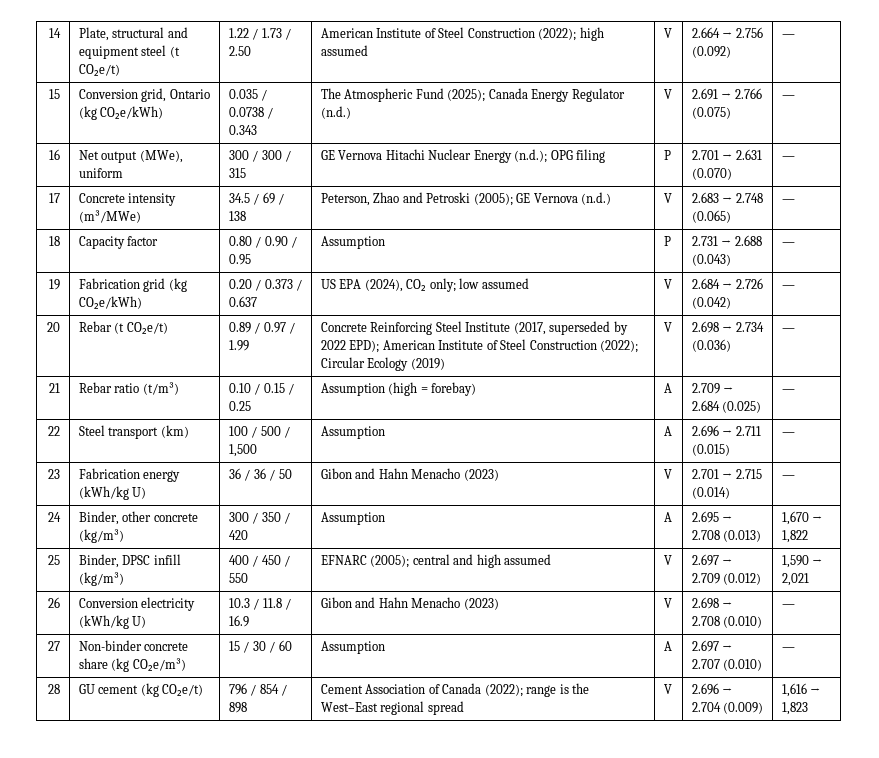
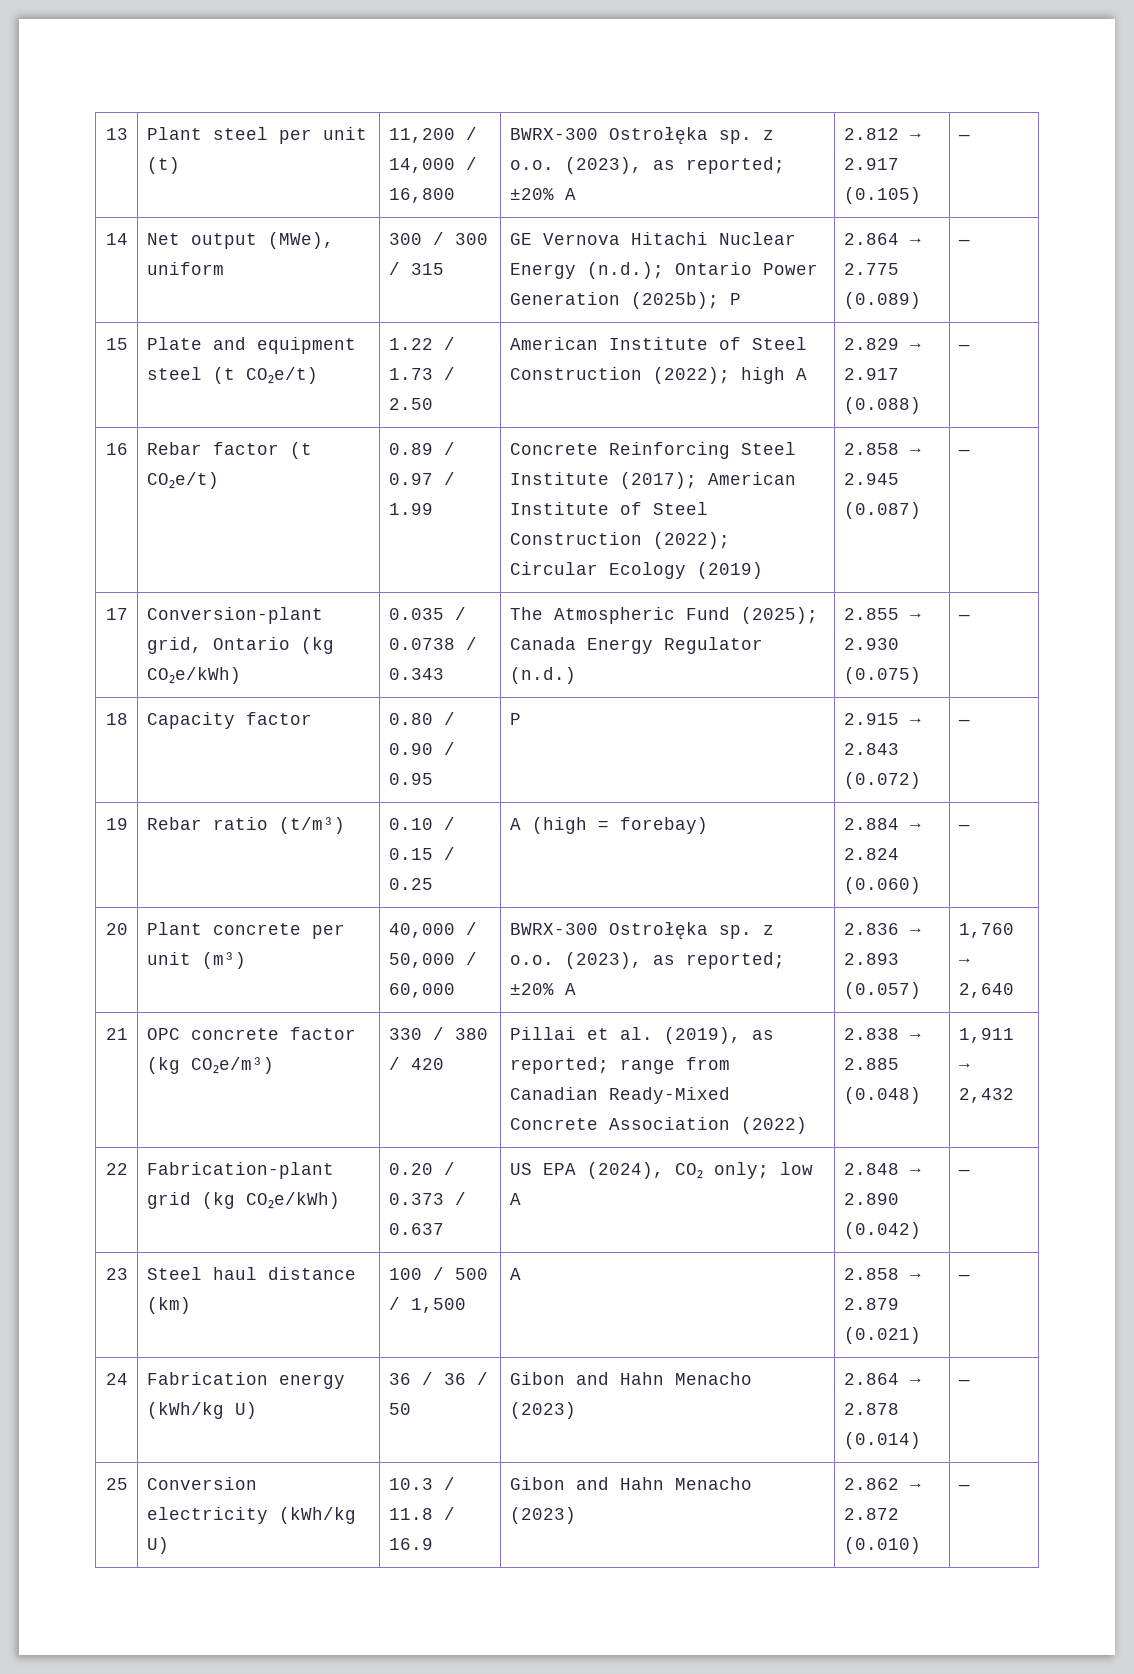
- 14 | Plate, structural and equipment steel (t CO₂e/t) | 1.22 / 1.73 / 2.50 | American Institute of Steel Construction (2022); high assumed | V | 2.664 → 2.756 (0.092) | —
- 15 | Conversion grid, Ontario (kg CO₂e/kWh) | 0.035 / 0.0738 / 0.343 | The Atmospheric Fund (2025); Canada Energy Regulator (n.d.) | V | 2.691 → 2.766 (0.075) | —
- 16 | Net output (MWe), uniform | 300 / 300 / 315 | GE Vernova Hitachi Nuclear Energy (n.d.); OPG filing | P | 2.701 → 2.631 (0.070) | —
- 17 | Concrete intensity (m³/MWe) | 34.5 / 69 / 138 | Peterson, Zhao and Petroski (2005); GE Vernova (n.d.) | V | 2.683 → 2.748 (0.065) | —
+ 13 | Plant steel per unit (t) | 11,200 / 14,000 / 16,800 | BWRX-300 Ostrołęka sp. z o.o. (2023), as reported; ±20% A | 2.812 → 2.917 (0.105) | —
+ 14 | Net output (MWe), uniform | 300 / 300 / 315 | GE Vernova Hitachi Nuclear Energy (n.d.); Ontario Power Generation (2025b); P | 2.864 → 2.775 (0.089) | —
+ 15 | Plate and equipment steel (t CO₂e/t) | 1.22 / 1.73 / 2.50 | American Institute of Steel Construction (2022); high A | 2.829 → 2.917 (0.088) | —
+ 16 | Rebar factor (t CO₂e/t) | 0.89 / 0.97 / 1.99 | Concrete Reinforcing Steel Institute (2017); American Institute of Steel Construction (2022); Circular Ecology (2019) | 2.858 → 2.945 (0.087) | —
+ 17 | Conversion-plant grid, Ontario (kg CO₂e/kWh) | 0.035 / 0.0738 / 0.343 | The Atmospheric Fund (2025); Canada Energy Regulator (n.d.) | 2.855 → 2.930 (0.075) | —
- 18 | Capacity factor | 0.80 / 0.90 / 0.95 | Assumption | P | 2.731 → 2.688 (0.043) | —
- 19 | Fabrication grid (kg CO₂e/kWh) | 0.20 / 0.373 / 0.637 | US EPA (2024), CO₂ only; low assumed | V | 2.684 → 2.726 (0.042) | —
- 20 | Rebar (t CO₂e/t) | 0.89 / 0.97 / 1.99 | Concrete Reinforcing Steel Institute (2017, superseded by 2022 EPD); American Institute of Steel Construction (2022); Circular Ecology (2019) | V | 2.698 → 2.734 (0.036) | —
- 21 | Rebar ratio (t/m³) | 0.10 / 0.15 / 0.25 | Assumption (high = forebay) | A | 2.709 → 2.684 (0.025) | —
- 22 | Steel transport (km) | 100 / 500 / 1,500 | Assumption | A | 2.696 → 2.711 (0.015) | —
- 23 | Fabrication energy (kWh/kg U) | 36 / 36 / 50 | Gibon and Hahn Menacho (2023) | V | 2.701 → 2.715 (0.014) | —
- 24 | Binder, other concrete (kg/m³) | 300 / 350 / 420 | Assumption | A | 2.695 → 2.708 (0.013) | 1,670 → 1,822
- 25 | Binder, DPSC infill (kg/m³) | 400 / 450 / 550 | EFNARC (2005); central and high assumed | V | 2.697 → 2.709 (0.012) | 1,590 → 2,021
- 26 | Conversion electricity (kWh/kg U) | 10.3 / 11.8 / 16.9 | Gibon and Hahn Menacho (2023) | V | 2.698 → 2.708 (0.010) | —
- 27 | Non-binder concrete share (kg CO₂e/m³) | 15 / 30 / 60 | Assumption | A | 2.697 → 2.707 (0.010) | —
- 28 | GU cement (kg CO₂e/t) | 796 / 854 / 898 | Cement Association of Canada (2022); range is the West–East regional spread | V | 2.696 → 2.704 (0.009) | 1,616 → 1,823
+ 18 | Capacity factor | 0.80 / 0.90 / 0.95 | P | 2.915 → 2.843 (0.072) | —
+ 19 | Rebar ratio (t/m³) | 0.10 / 0.15 / 0.25 | A (high = forebay) | 2.884 → 2.824 (0.060) | —
+ 20 | Plant concrete per unit (m³) | 40,000 / 50,000 / 60,000 | BWRX-300 Ostrołęka sp. z o.o. (2023), as reported; ±20% A | 2.836 → 2.893 (0.057) | 1,760 → 2,640
+ 21 | OPC concrete factor (kg CO₂e/m³) | 330 / 380 / 420 | Pillai et al. (2019), as reported; range from Canadian Ready-Mixed Concrete Association (2022) | 2.838 → 2.885 (0.048) | 1,911 → 2,432
+ 22 | Fabrication-plant grid (kg CO₂e/kWh) | 0.20 / 0.373 / 0.637 | US EPA (2024), CO₂ only; low A | 2.848 → 2.890 (0.042) | —
+ 23 | Steel haul distance (km) | 100 / 500 / 1,500 | A | 2.858 → 2.879 (0.021) | —
+ 24 | Fabrication energy (kWh/kg U) | 36 / 36 / 50 | Gibon and Hahn Menacho (2023) | 2.864 → 2.878 (0.014) | —
+ 25 | Conversion electricity (kWh/kg U) | 10.3 / 11.8 / 16.9 | Gibon and Hahn Menacho (2023) | 2.862 → 2.872 (0.010) | —

